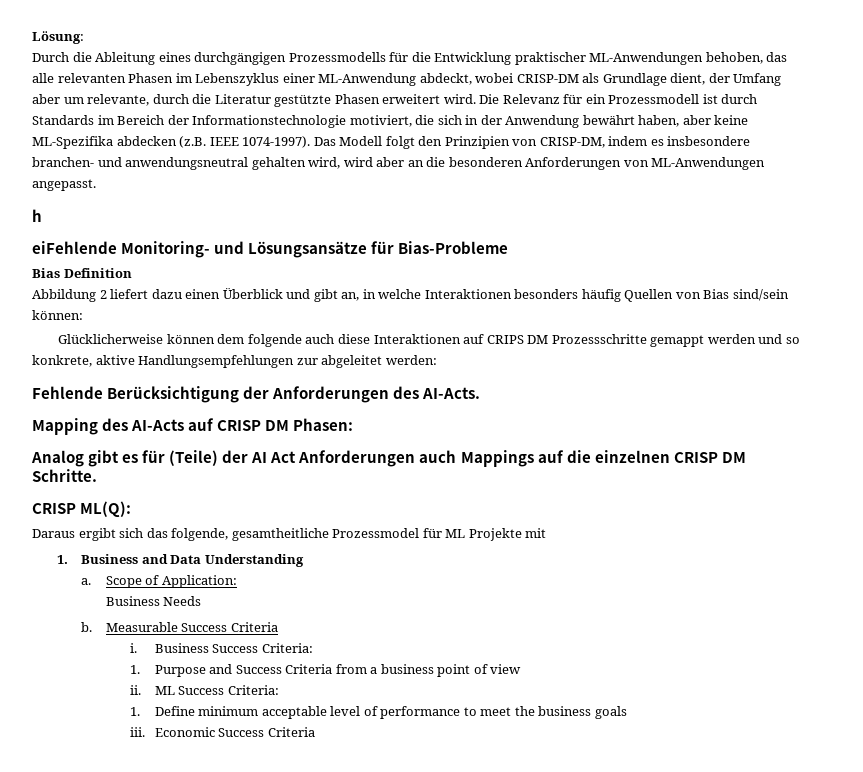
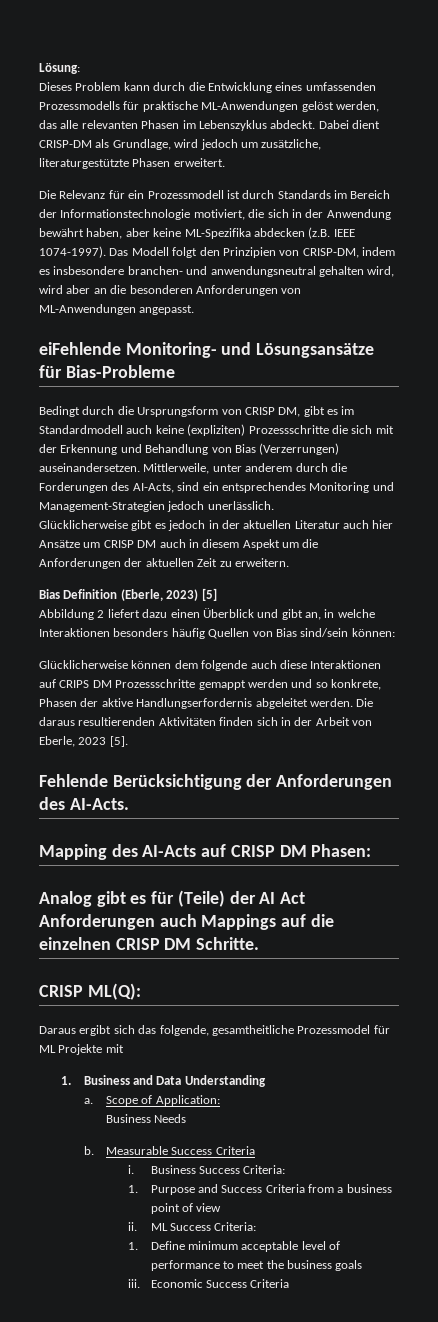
- Durch die Ableitung eines durchgängigen Prozessmodells für die Entwicklung praktischer ML-Anwendungen behoben, das alle relevanten Phasen im Lebenszyklus einer ML-Anwendung abdeckt, wobei CRISP-DM als Grundlage dient, der Umfang aber um relevante, durch die Literatur gestützte Phasen erweitert wird. Die Relevanz für ein Prozessmodell ist durch Standards im Bereich der Informationstechnologie motiviert, die sich in der Anwendung bewährt haben, aber keine ML-Spezifika abdecken (z.B. IEEE 1074-1997).
+ Dieses Problem kann durch die Entwicklung eines umfassenden Prozessmodells für praktische ML-Anwendungen gelöst werden, das alle relevanten Phasen im Lebenszyklus abdeckt. Dabei dient CRISP-DM als Grundlage, wird jedoch um zusätzliche, literaturgestützte Phasen erweitert.
+ Die Relevanz für ein Prozessmodell ist durch Standards im Bereich der Informationstechnologie motiviert, die sich in der Anwendung bewährt haben, aber keine ML-Spezifika abdecken (z.B. IEEE 1074-1997).
- h
+ Bedingt durch die Ursprungsform von CRISP DM, gibt es im Standardmodell auch keine (expliziten) Prozessschritte die sich mit der Erkennung und Behandlung von Bias (Verzerrungen) auseinandersetzen. Mittlerweile, unter anderem durch die Forderungen des AI-Acts, sind ein entsprechendes Monitoring und Management-Strategien jedoch unerlässlich.
+ Glücklicherweise gibt es jedoch in der aktuellen Literatur auch hier Ansätze um CRISP DM auch in diesem Aspekt um die Anforderungen der aktuellen Zeit zu erweitern.
- Bias Definition
+ Bias Definition (Eberle, 2023) [5]
- Glücklicherweise können dem folgende auch diese Interaktionen auf CRIPS DM Prozessschritte gemappt werden und so konkrete, aktive Handlungsempfehlungen zur abgeleitet werden:
+ Glücklicherweise können dem folgende auch diese Interaktionen auf CRIPS DM Prozessschritte gemappt werden und so konkrete, Phasen der aktive Handlungserfordernis abgeleitet werden. Die daraus resultierenden Aktivitäten finden sich in der Arbeit von Eberle, 2023 [5].

